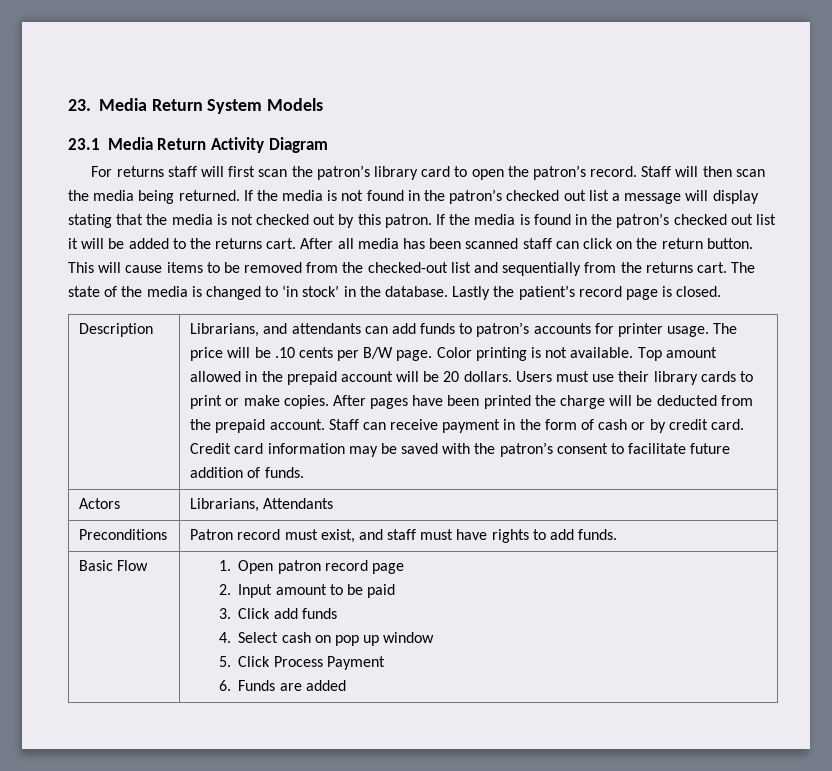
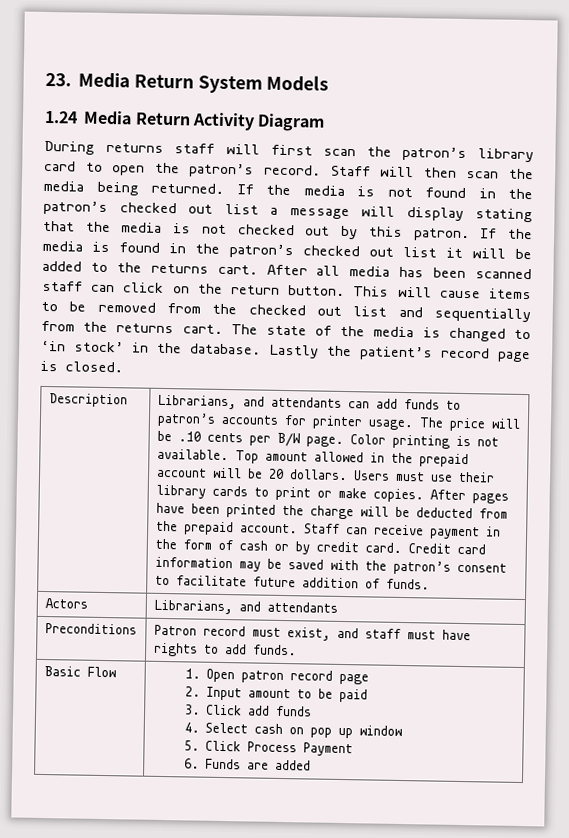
- 23.1 Media Return Activity Diagram
+ 1.24 Media Return Activity Diagram
- For returns staff will first scan the patron’s library card to open the patron’s record.
+ During returns staff will first scan the patron’s library card to open the patron’s record.
- This will cause items to be removed from the checked-out list and sequentially from the returns cart.
+ This will cause items to be removed from the checked out list and sequentially from the returns cart.
- Actors | Librarians, Attendants
+ Actors | Librarians, and attendants

